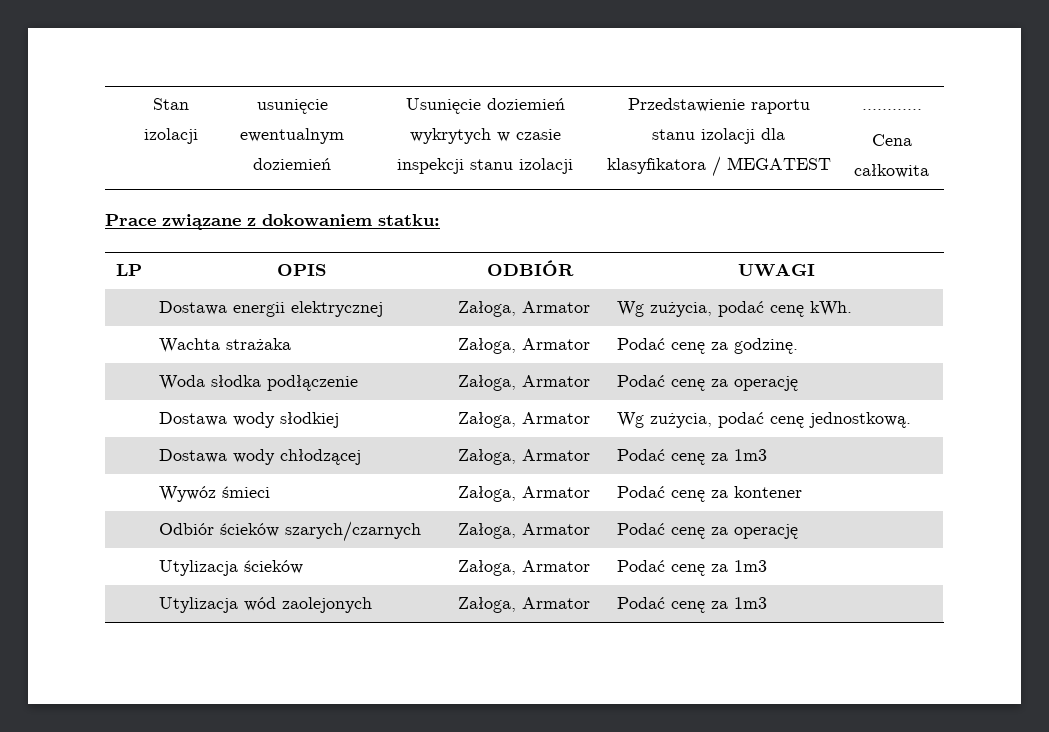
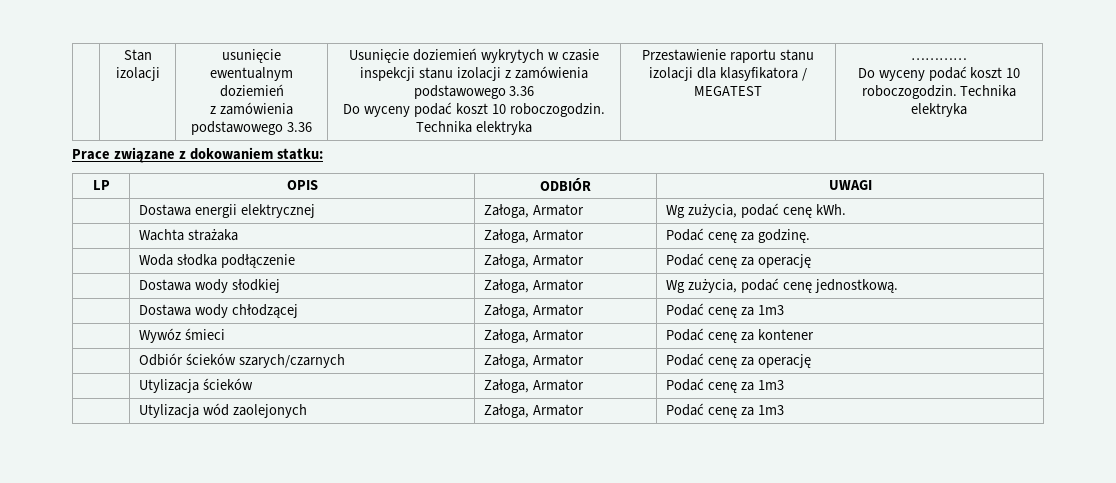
  usunięcie ewentualnym doziemień
+ z zamówienia podstawowego 3.36
- Usunięcie doziemień wykrytych w czasie inspekcji stanu izolacji | Przedstawienie raportu stanu izolacji dla klasyfikatora / MEGATEST
+ Usunięcie doziemień wykrytych w czasie inspekcji stanu izolacji z zamówienia podstawowego 3.36
+ Do wyceny podać koszt 10 roboczogodzin. Technika elektryka | Przestawienie raportu stanu izolacji dla klasyfikatora / MEGATEST
  …………
- Cena całkowita
+ Do wyceny podać koszt 10 roboczogodzin. Technika elektryka

